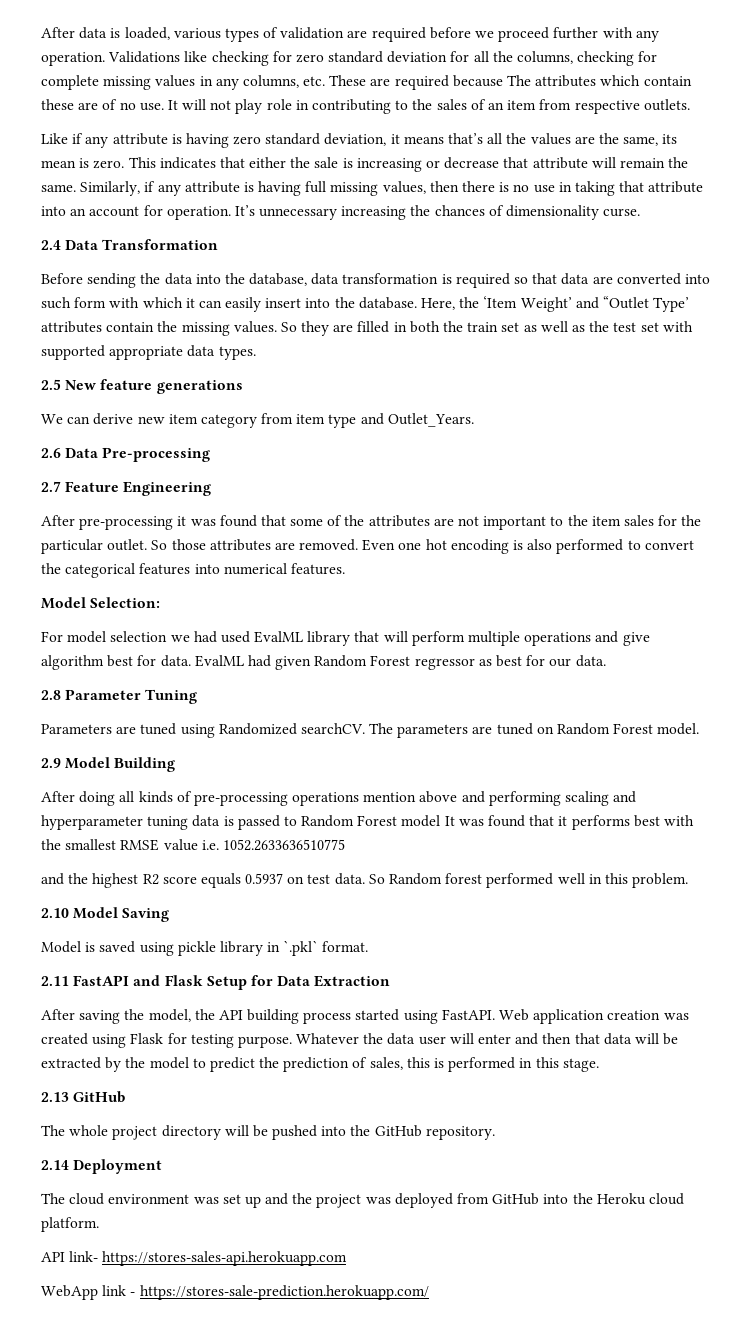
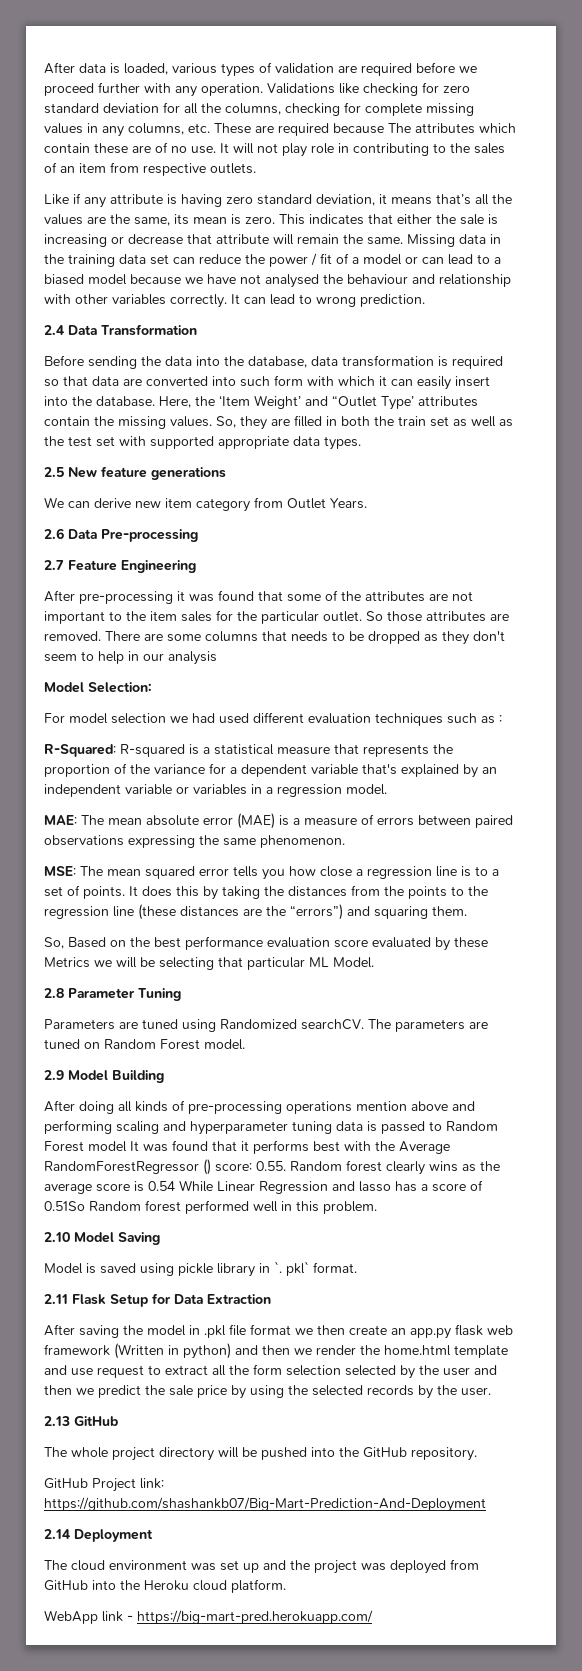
- Similarly, if any attribute is having full missing values, then there is no use in taking that attribute into an account for operation. It’s unnecessary increasing the chances of dimensionality curse.
+ Missing data in the training data set can reduce the power / fit of a model or can lead to a biased model because we have not analysed the behaviour and relationship with other variables correctly. It can lead to wrong prediction.
- So they are filled in both the train set as well as the test set with supported appropriate data types.
+ So, they are filled in both the train set as well as the test set with supported appropriate data types.
- We can derive new item category from item type and Outlet_Years.
+ We can derive new item category from Outlet Years.
- Even one hot encoding is also performed to convert the categorical features into numerical features.
+ There are some columns that needs to be dropped as they don't seem to help in our analysis
- For model selection we had used EvalML library that will perform multiple operations and give algorithm best for data. EvalML had given Random Forest regressor as best for our data.
+ For model selection we had used different evaluation techniques such as :
+ R-Squared: R-squared is a statistical measure that represents the proportion of the variance for a dependent variable that's explained by an independent variable or variables in a regression model.
+ MAE: The mean absolute error (MAE) is a measure of errors between paired observations expressing the same phenomenon.
+ MSE: The mean squared error tells you how close a regression line is to a set of points. It does this by taking the distances from the points to the regression line (these distances are the “errors”) and squaring them.
+ So, Based on the best performance evaluation score evaluated by these Metrics we will be selecting that particular ML Model.
- After doing all kinds of pre-processing operations mention above and performing scaling and hyperparameter tuning data is passed to Random Forest model It was found that it performs best with the smallest RMSE value i.e. 1052.2633636510775
- and the highest R2 score equals 0.5937 on test data. So Random forest performed well in this problem.
+ After doing all kinds of pre-processing operations mention above and performing scaling and hyperparameter tuning data is passed to Random Forest model It was found that it performs best with the Average RandomForestRegressor () score: 0.55. Random forest clearly wins as the average score is 0.54 While Linear Regression and lasso has a score of 0.51So Random forest performed well in this problem.
- Model is saved using pickle library in `.pkl` format.
+ Model is saved using pickle library in `. pkl` format.
- 2.11 FastAPI and Flask Setup for Data Extraction
+ 2.11 Flask Setup for Data Extraction
- After saving the model, the API building process started using FastAPI. Web application creation was created using Flask for testing purpose. Whatever the data user will enter and then that data will be extracted by the model to predict the prediction of sales, this is performed in this stage.
+ After saving the model in .pkl file format we then create an app.py flask web framework (Written in python) and then we render the home.html template and use request to extract all the form selection selected by the user and then we predict the sale price by using the selected records by the user.
+ GitHub Project link: https://github.com/shashankb07/Big-Mart-Prediction-And-Deployment
- API link- https://stores-sales-api.herokuapp.com
- WebApp link - https://stores-sale-prediction.herokuapp.com/
+ WebApp link - https://big-mart-pred.herokuapp.com/

